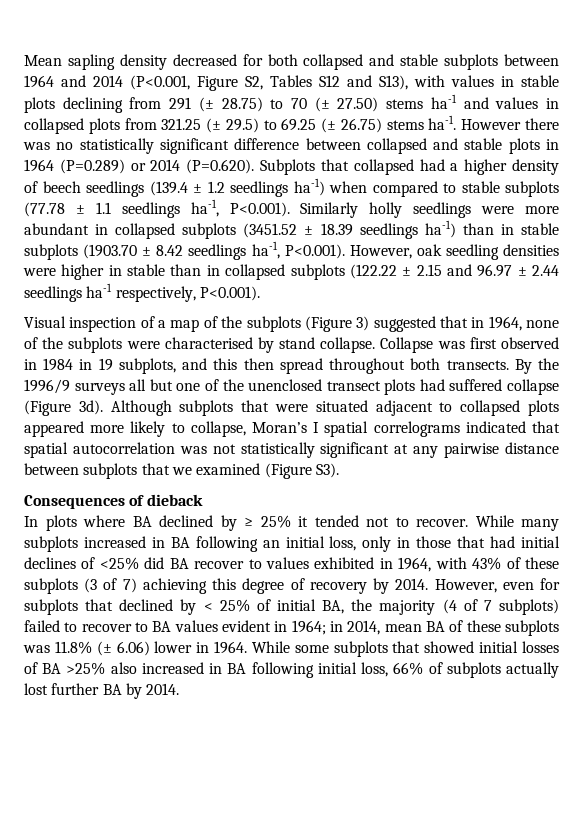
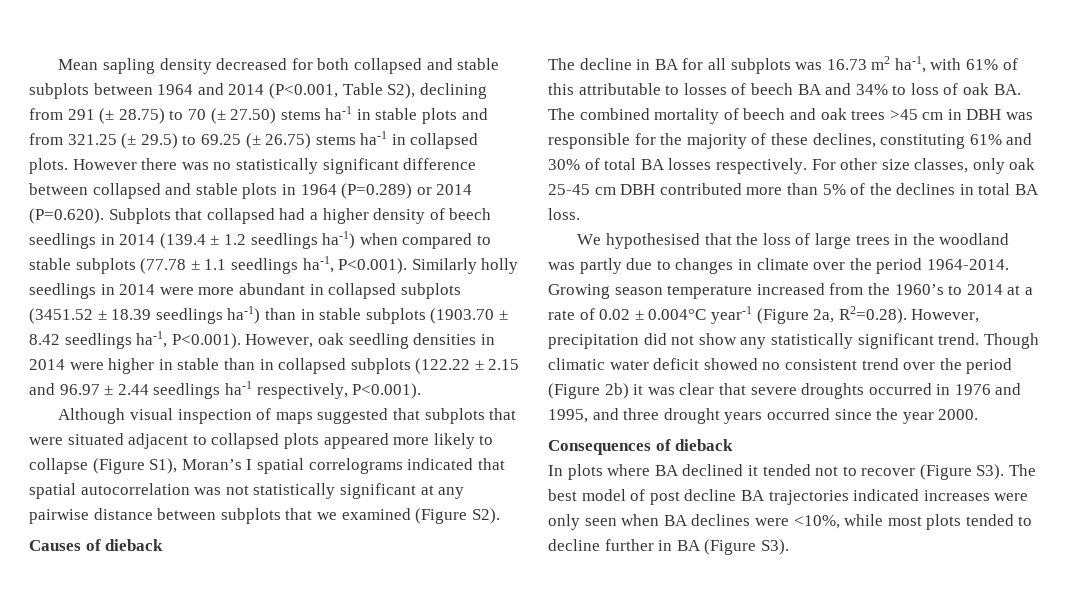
- Mean sapling density decreased for both collapsed and stable subplots between 1964 and 2014 (P<0.001, Figure S2, Tables S12 and S13), with values in stable plots declining from 291 (± 28.75) to 70 (± 27.50) stems ha-1 and values in collapsed plots from 321.25 (± 29.5) to 69.25 (± 26.75) stems ha-1.
+ Mean sapling density decreased for both collapsed and stable subplots between 1964 and 2014 (P<0.001, Table S2), declining from 291 (± 28.75) to 70 (± 27.50) stems ha-1 in stable plots and from 321.25 (± 29.5) to 69.25 (± 26.75) stems ha-1 in collapsed plots.
- However there was no statistically significant difference between collapsed and stable plots in 1964 (P=0.289) or 2014 (P=0.620). Subplots that collapsed had a higher density of beech seedlings (139.4 ± 1.2 seedlings ha-1) when compared to stable subplots (77.78 ± 1.1 seedlings ha-1, P<0.001). Similarly holly seedlings were more abundant in collapsed subplots (3451.52 ± 18.39 seedlings ha-1) than in stable subplots (1903.70 ± 8.42 seedlings ha-1, P<0.001). However, oak seedling densities were higher in stable than in collapsed subplots (122.22 ± 2.15 and 96.97 ± 2.44 seedlings ha-1 respectively, P<0.001).
+ However there was no statistically significant difference between collapsed and stable plots in 1964 (P=0.289) or 2014 (P=0.620). Subplots that collapsed had a higher density of beech seedlings in 2014 (139.4 ± 1.2 seedlings ha-1) when compared to stable subplots (77.78 ± 1.1 seedlings ha-1, P<0.001). Similarly holly seedlings in 2014 were more abundant in collapsed subplots (3451.52 ± 18.39 seedlings ha-1) than in stable subplots (1903.70 ± 8.42 seedlings ha-1, P<0.001). However, oak seedling densities in 2014 were higher in stable than in collapsed subplots (122.22 ± 2.15 and 96.97 ± 2.44 seedlings ha-1 respectively, P<0.001).
- Visual inspection of a map of the subplots (Figure 3) suggested that in 1964, none of the subplots were characterised by stand collapse. Collapse was first observed in 1984 in 19 subplots, and this then spread throughout both transects. By the 1996/9 surveys all but one of the unenclosed transect plots had suffered collapse (Figure 3d). Although subplots that were situated adjacent to collapsed plots appeared more likely to collapse, Moran’s I spatial correlograms indicated that spatial autocorrelation was not statistically significant at any pairwise distance between subplots that we examined (Figure S3).
+ Although visual inspection of maps suggested that subplots that were situated adjacent to collapsed plots appeared more likely to collapse (Figure S1), Moran’s I spatial correlograms indicated that spatial autocorrelation was not statistically significant at any pairwise distance between subplots that we examined (Figure S2).
+ Causes of dieback
+ The decline in BA for all subplots was 16.73 m2 ha-1, with 61% of this attributable to losses of beech BA and 34% to loss of oak BA. The combined mortality of beech and oak trees >45 cm in DBH was responsible for the majority of these declines, constituting 61% and 30% of total BA losses respectively. For other size classes, only oak 25-45 cm DBH contributed more than 5% of the declines in total BA loss.
+ We hypothesised that the loss of large trees in the woodland was partly due to changes in climate over the period 1964-2014. Growing season temperature increased from the 1960’s to 2014 at a rate of 0.02 ± 0.004°C year-1 (Figure 2a, R2=0.28). However, precipitation did not show any statistically significant trend. Though climatic water deficit showed no consistent trend over the period (Figure 2b) it was clear that severe droughts occurred in 1976 and 1995, and three drought years occurred since the year 2000.
- In plots where BA declined by ≥ 25% it tended not to recover. While many subplots increased in BA following an initial loss, only in those that had initial declines of <25% did BA recover to values exhibited in 1964, with 43% of these subplots (3 of 7) achieving this degree of recovery by 2014. However, even for subplots that declined by < 25% of initial BA, the majority (4 of 7 subplots) failed to recover to BA values evident in 1964; in 2014, mean BA of these subplots was 11.8% (± 6.06) lower in 1964. While some subplots that showed initial losses of BA >25% also increased in BA following initial loss, 66% of subplots actually lost further BA by 2014.
+ In plots where BA declined it tended not to recover (Figure S3). The best model of post decline BA trajectories indicated increases were only seen when BA declines were <10%, while most plots tended to decline further in BA (Figure S3).

